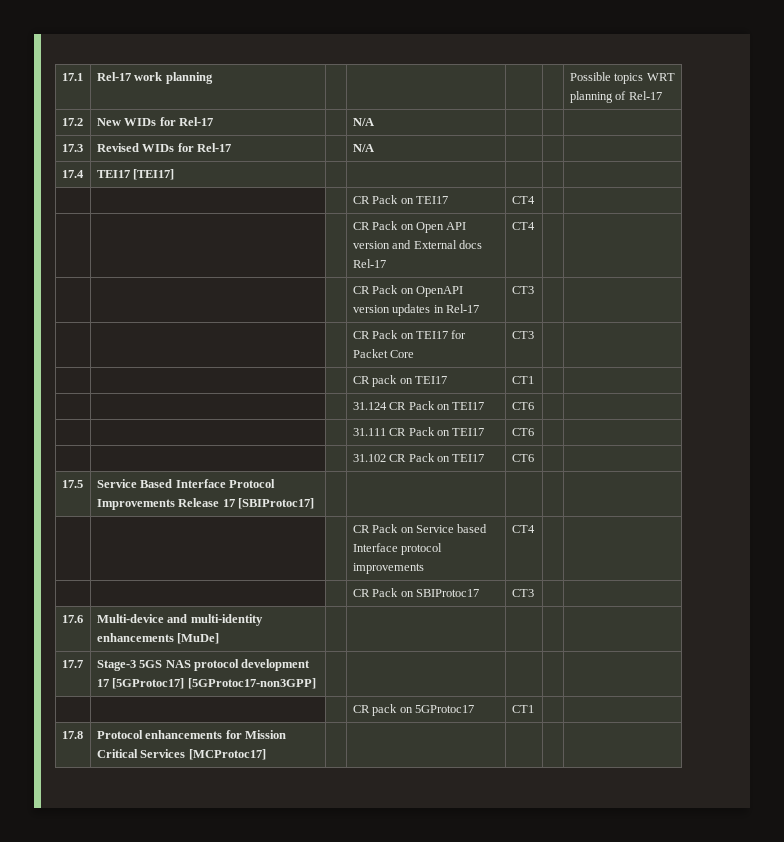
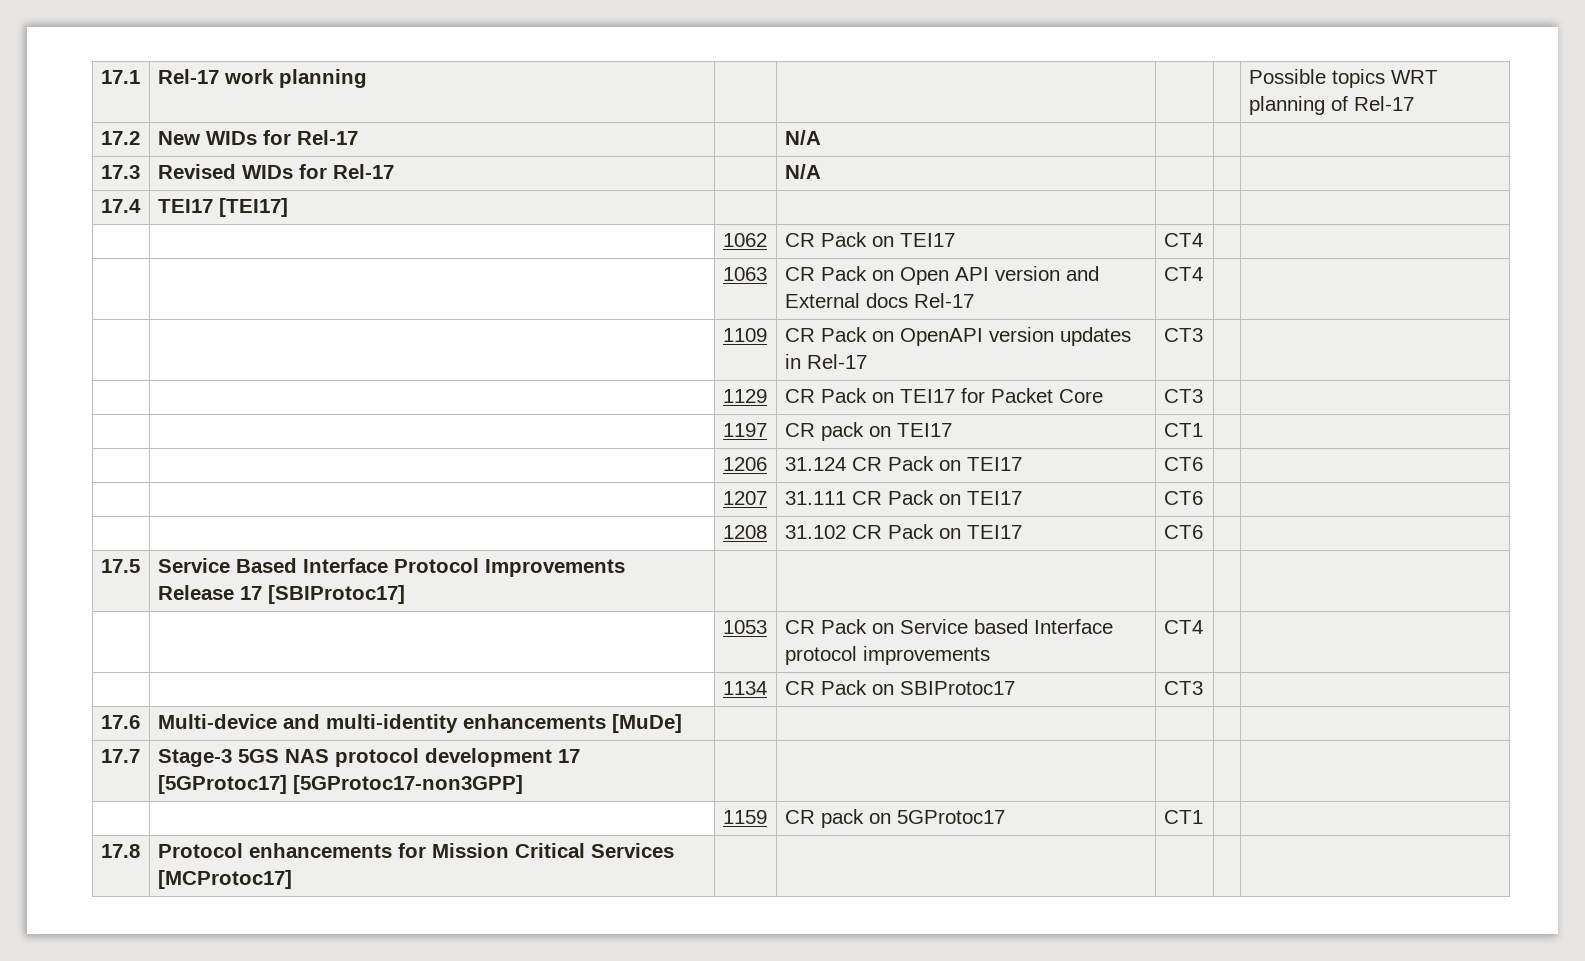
- | | | CR Pack on TEI17 | CT4 | |
+ | | 1062 | CR Pack on TEI17 | CT4 | |
- | | | CR Pack on Open API version and External docs Rel-17 | CT4 | |
+ | | 1063 | CR Pack on Open API version and External docs Rel-17 | CT4 | |
- | | | CR Pack on OpenAPI version updates in Rel-17 | CT3 | |
+ | | 1109 | CR Pack on OpenAPI version updates in Rel-17 | CT3 | |
- | | | CR Pack on TEI17 for Packet Core | CT3 | |
+ | | 1129 | CR Pack on TEI17 for Packet Core | CT3 | |
- | | | CR pack on TEI17 | CT1 | |
+ | | 1197 | CR pack on TEI17 | CT1 | |
- | | | 31.124 CR Pack on TEI17 | CT6 | |
+ | | 1206 | 31.124 CR Pack on TEI17 | CT6 | |
- | | | 31.111 CR Pack on TEI17 | CT6 | |
+ | | 1207 | 31.111 CR Pack on TEI17 | CT6 | |
- | | | 31.102 CR Pack on TEI17 | CT6 | |
+ | | 1208 | 31.102 CR Pack on TEI17 | CT6 | |
- | | | CR Pack on Service based Interface protocol improvements | CT4 | |
+ | | 1053 | CR Pack on Service based Interface protocol improvements | CT4 | |
- | | | CR Pack on SBIProtoc17 | CT3 | |
+ | | 1134 | CR Pack on SBIProtoc17 | CT3 | |
- | | | CR pack on 5GProtoc17 | CT1 | |
+ | | 1159 | CR pack on 5GProtoc17 | CT1 | |

